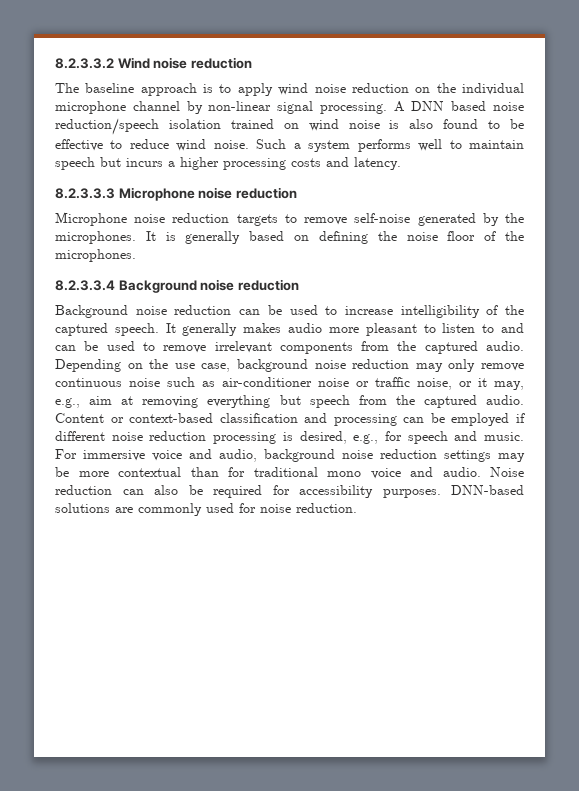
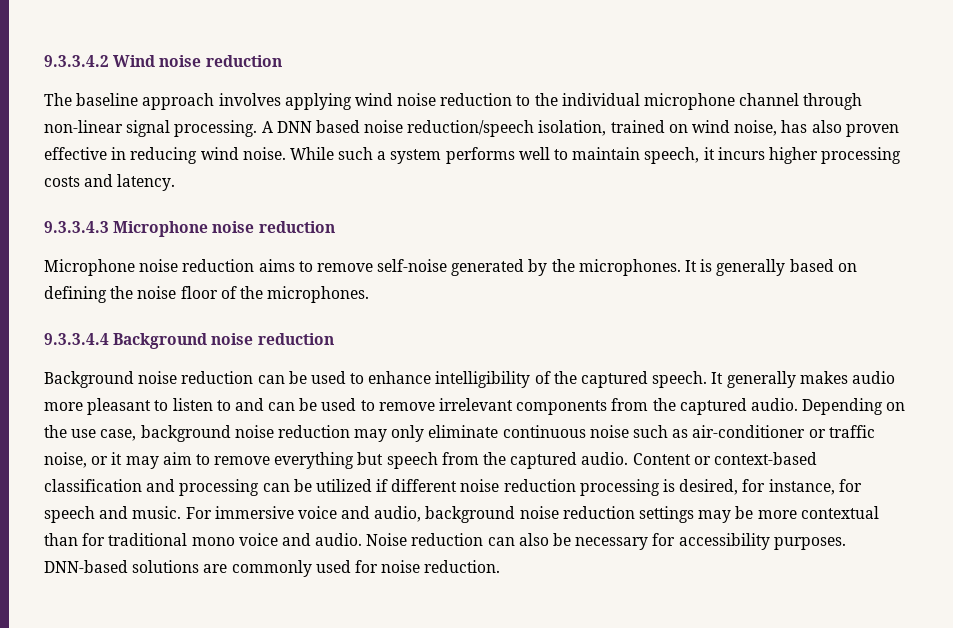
- 8.2.3.3.2 Wind noise reduction
+ 9.3.3.4.2 Wind noise reduction
- The baseline approach is to apply wind noise reduction on the individual microphone channel by non-linear signal processing.
+ The baseline approach involves applying wind noise reduction to the individual microphone channel through non-linear signal processing.
- A DNN based noise reduction/speech isolation trained on wind noise is also found to be effective to reduce wind noise. Such a system performs well to maintain speech but incurs a higher processing costs and latency.
+ A DNN based noise reduction/speech isolation, trained on wind noise, has also proven effective in reducing wind noise. While such a system performs well to maintain speech, it incurs higher processing costs and latency.
- 8.2.3.3.3 Microphone noise reduction
+ 9.3.3.4.3 Microphone noise reduction
- Microphone noise reduction targets to remove self-noise generated by the microphones.
+ Microphone noise reduction aims to remove self-noise generated by the microphones.
- 8.2.3.3.4 Background noise reduction
+ 9.3.3.4.4 Background noise reduction
- Background noise reduction can be used to increase intelligibility of the captured speech.
+ Background noise reduction can be used to enhance intelligibility of the captured speech.
- Depending on the use case, background noise reduction may only remove continuous noise such as air-conditioner noise or traffic noise, or it may, e.g., aim at removing everything but speech from the captured audio.
+ Depending on the use case, background noise reduction may only eliminate continuous noise such as air-conditioner or traffic noise, or it may aim to remove everything but speech from the captured audio.
- Content or context-based classification and processing can be employed if different noise reduction processing is desired, e.g., for speech and music.
+ Content or context-based classification and processing can be utilized if different noise reduction processing is desired, for instance, for speech and music.
- Noise reduction can also be required for accessibility purposes.
+ Noise reduction can also be necessary for accessibility purposes.

